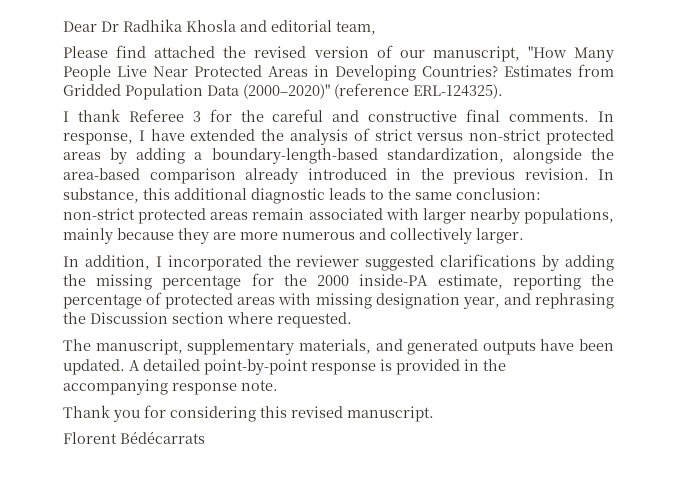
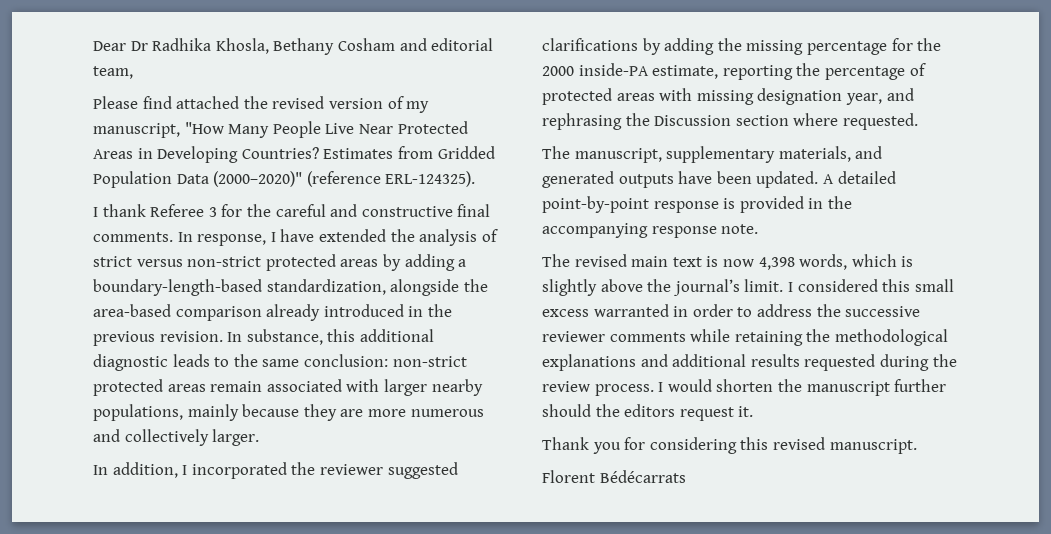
- Dear Dr Radhika Khosla and editorial team,
+ Dear Dr Radhika Khosla, Bethany Cosham and editorial team,
- Please find attached the revised version of our manuscript, "How Many People Live Near Protected Areas in Developing Countries?
+ Please find attached the revised version of my manuscript, "How Many People Live Near Protected Areas in Developing Countries?
+ The revised main text is now 4,398 words, which is slightly above the journal’s limit. I considered this small excess warranted in order to address the successive reviewer comments while retaining the methodological explanations and additional results requested during the review process. I would shorten the manuscript further should the editors request it.

